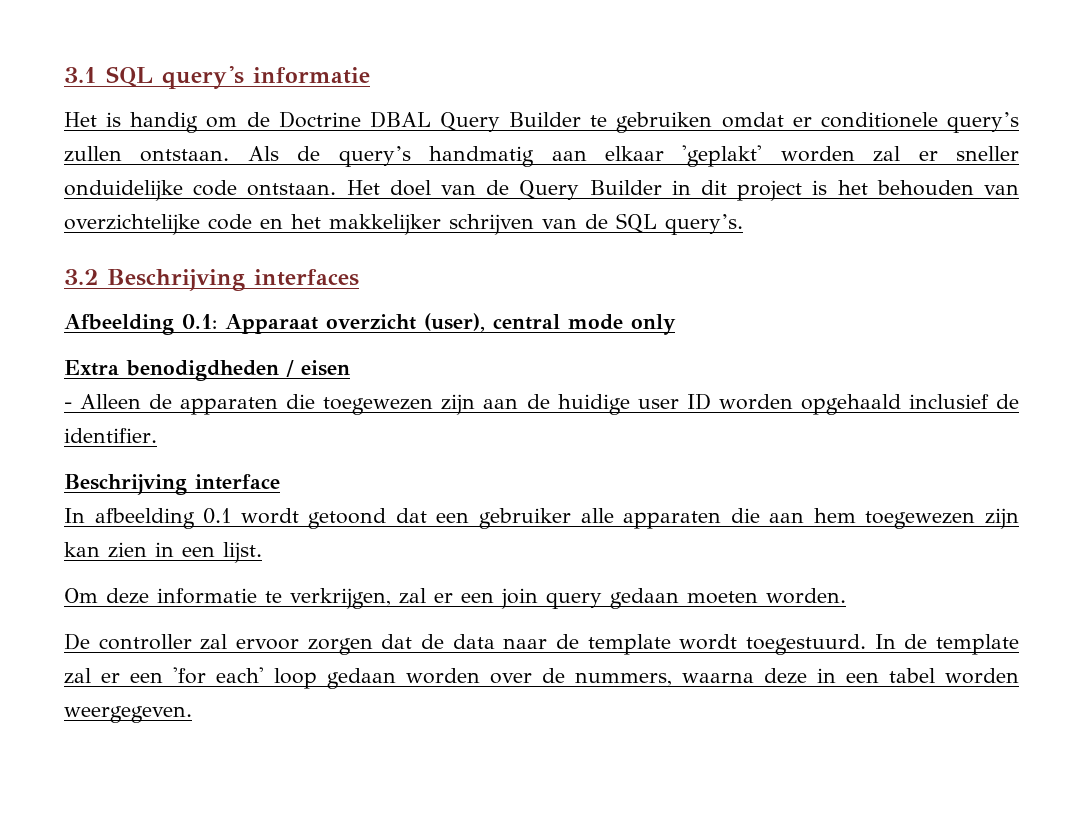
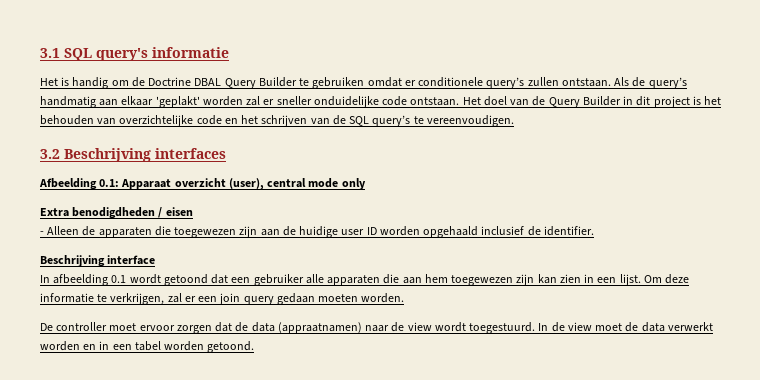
- Het doel van de Query Builder in dit project is het behouden van overzichtelijke code en het makkelijker schrijven van de SQL query’s.
+ Het doel van de Query Builder in dit project is het behouden van overzichtelijke code en het schrijven van de SQL query’s te vereenvoudigen.
- In afbeelding 0.1 wordt getoond dat een gebruiker alle apparaten die aan hem toegewezen zijn kan zien in een lijst.
- Om deze informatie te verkrijgen, zal er een join query gedaan moeten worden.
+ In afbeelding 0.1 wordt getoond dat een gebruiker alle apparaten die aan hem toegewezen zijn kan zien in een lijst. Om deze informatie te verkrijgen, zal er een join query gedaan moeten worden.
- De controller zal ervoor zorgen dat de data naar de template wordt toegestuurd.
+ De controller moet ervoor zorgen dat de data (appraatnamen) naar de view wordt toegestuurd.
- In de template zal er een 'for each' loop gedaan worden over de nummers, waarna deze in een tabel worden weergegeven.
+ In de view moet de data verwerkt worden en in een tabel worden getoond.

